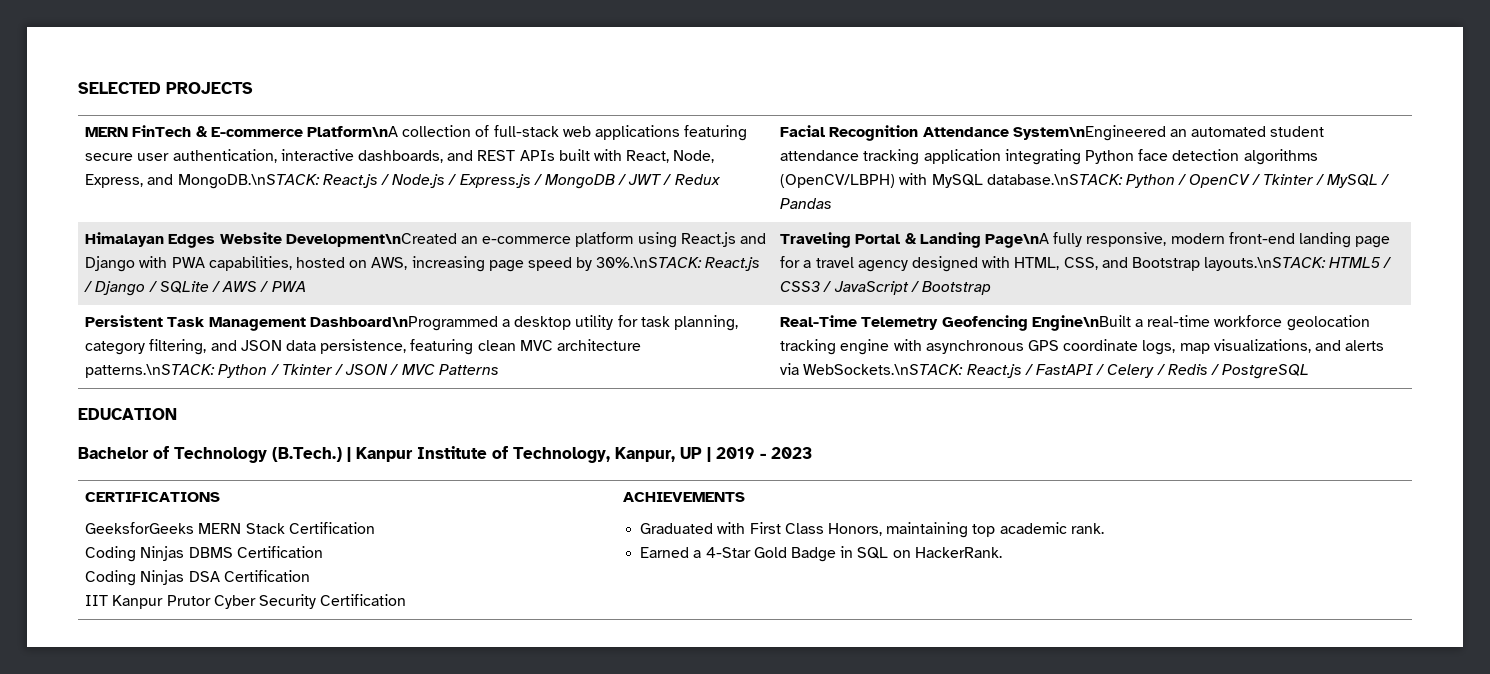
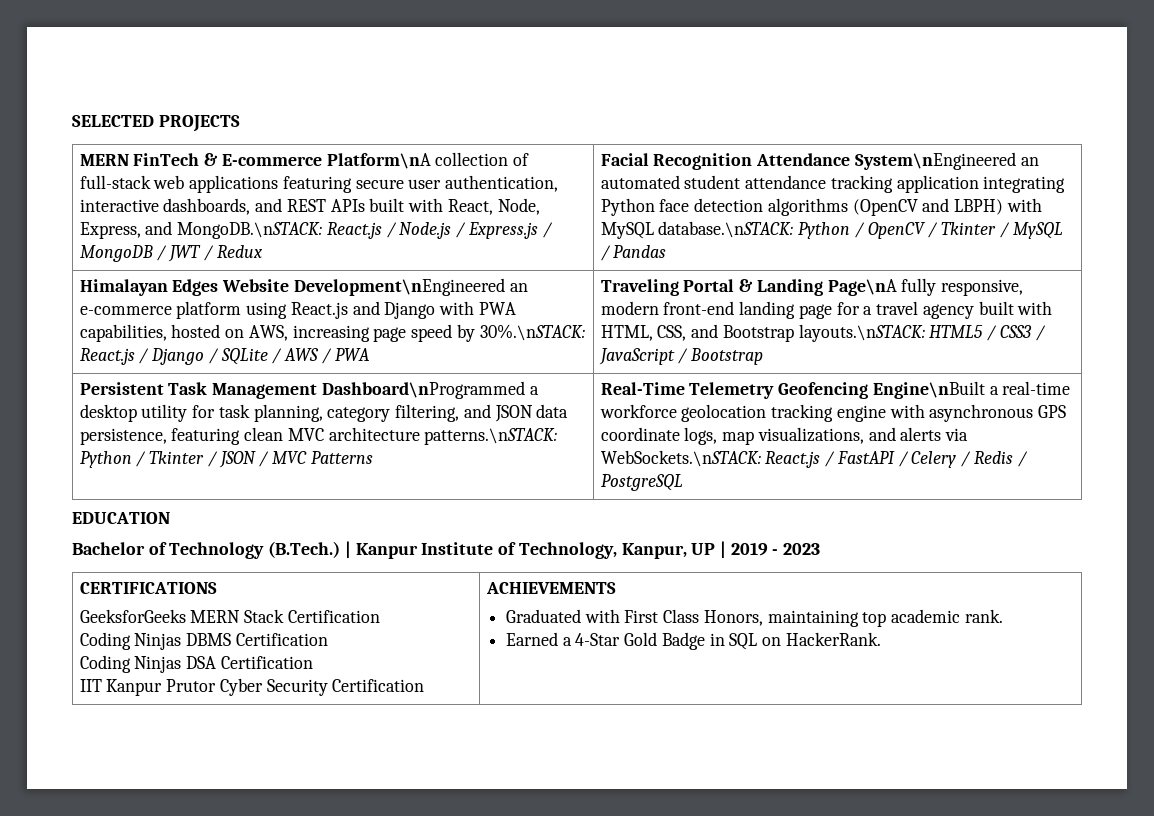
- Facial Recognition Attendance System\nEngineered an automated student attendance tracking application integrating Python face detection algorithms (OpenCV/LBPH) with MySQL database.\nSTACK: Python / OpenCV / Tkinter / MySQL / Pandas
+ Facial Recognition Attendance System\nEngineered an automated student attendance tracking application integrating Python face detection algorithms (OpenCV and LBPH) with MySQL database.\nSTACK: Python / OpenCV / Tkinter / MySQL / Pandas
- Himalayan Edges Website Development\nCreated an e-commerce platform using React.js and Django with PWA capabilities, hosted on AWS, increasing page speed by 30%.\nSTACK: React.js / Django / SQLite / AWS / PWA
+ Himalayan Edges Website Development\nEngineered an e-commerce platform using React.js and Django with PWA capabilities, hosted on AWS, increasing page speed by 30%.\nSTACK: React.js / Django / SQLite / AWS / PWA
- Traveling Portal & Landing Page\nA fully responsive, modern front-end landing page for a travel agency designed with HTML, CSS, and Bootstrap layouts.\nSTACK: HTML5 / CSS3 / JavaScript / Bootstrap
+ Traveling Portal & Landing Page\nA fully responsive, modern front-end landing page for a travel agency built with HTML, CSS, and Bootstrap layouts.\nSTACK: HTML5 / CSS3 / JavaScript / Bootstrap

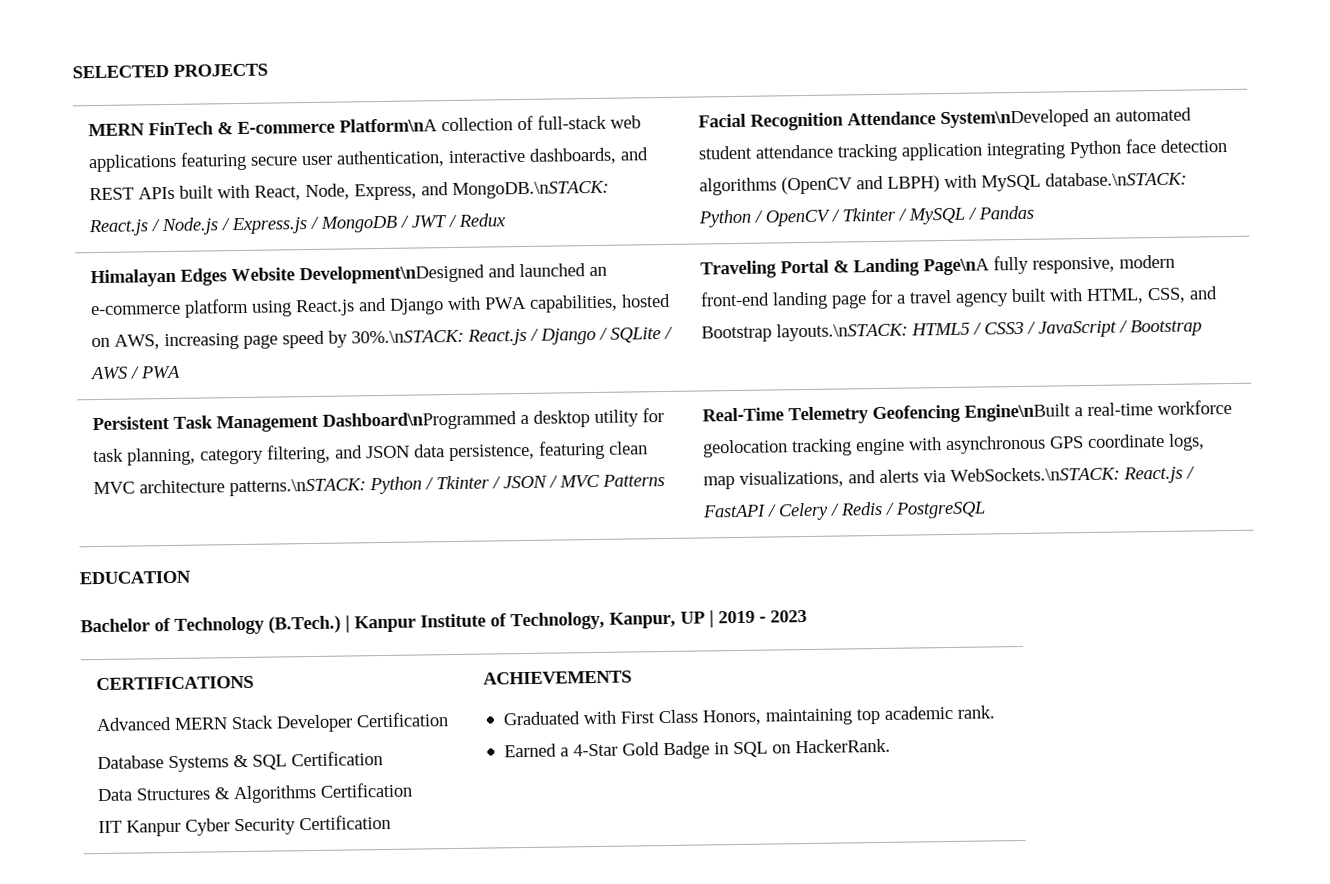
- Facial Recognition Attendance System\nEngineered an automated student attendance tracking application integrating Python face detection algorithms (OpenCV and LBPH) with MySQL database.\nSTACK: Python / OpenCV / Tkinter / MySQL / Pandas
+ Facial Recognition Attendance System\nDeveloped an automated student attendance tracking application integrating Python face detection algorithms (OpenCV and LBPH) with MySQL database.\nSTACK: Python / OpenCV / Tkinter / MySQL / Pandas
- Himalayan Edges Website Development\nEngineered an e-commerce platform using React.js and Django with PWA capabilities, hosted on AWS, increasing page speed by 30%.\nSTACK: React.js / Django / SQLite / AWS / PWA
+ Himalayan Edges Website Development\nDesigned and launched an e-commerce platform using React.js and Django with PWA capabilities, hosted on AWS, increasing page speed by 30%.\nSTACK: React.js / Django / SQLite / AWS / PWA
  CERTIFICATIONS
- GeeksforGeeks MERN Stack Certification
- Coding Ninjas DBMS Certification
- Coding Ninjas DSA Certification
- IIT Kanpur Prutor Cyber Security Certification | ACHIEVEMENTS
+ Advanced MERN Stack Developer Certification
+ Database Systems & SQL Certification
+ Data Structures & Algorithms Certification
+ IIT Kanpur Cyber Security Certification | ACHIEVEMENTS

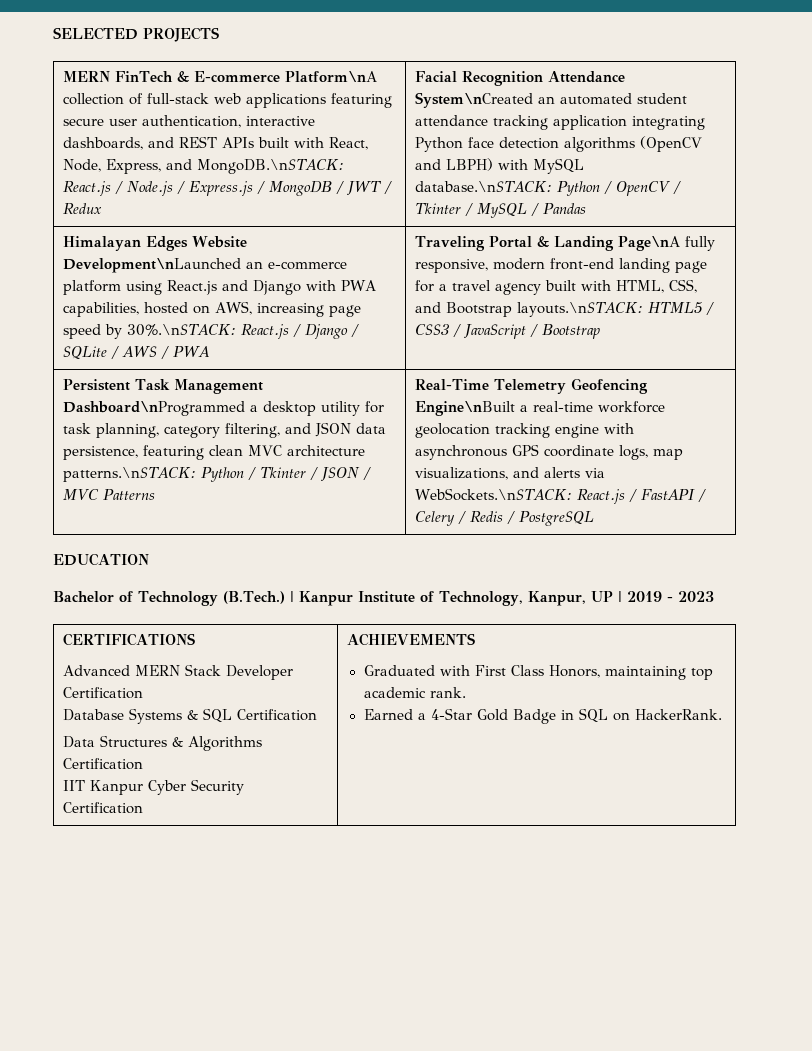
- Facial Recognition Attendance System\nDeveloped an automated student attendance tracking application integrating Python face detection algorithms (OpenCV and LBPH) with MySQL database.\nSTACK: Python / OpenCV / Tkinter / MySQL / Pandas
+ Facial Recognition Attendance System\nCreated an automated student attendance tracking application integrating Python face detection algorithms (OpenCV and LBPH) with MySQL database.\nSTACK: Python / OpenCV / Tkinter / MySQL / Pandas
- Himalayan Edges Website Development\nDesigned and launched an e-commerce platform using React.js and Django with PWA capabilities, hosted on AWS, increasing page speed by 30%.\nSTACK: React.js / Django / SQLite / AWS / PWA
+ Himalayan Edges Website Development\nLaunched an e-commerce platform using React.js and Django with PWA capabilities, hosted on AWS, increasing page speed by 30%.\nSTACK: React.js / Django / SQLite / AWS / PWA

